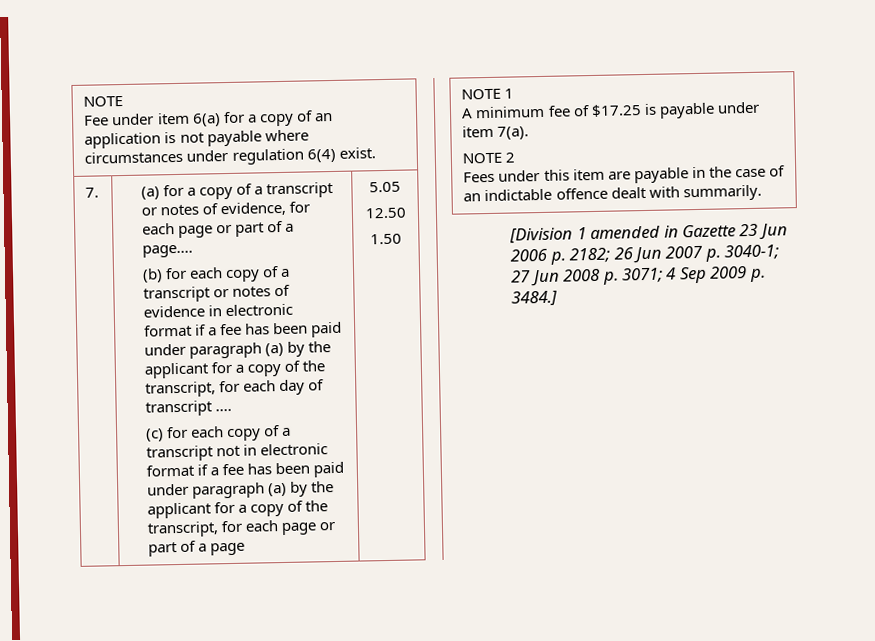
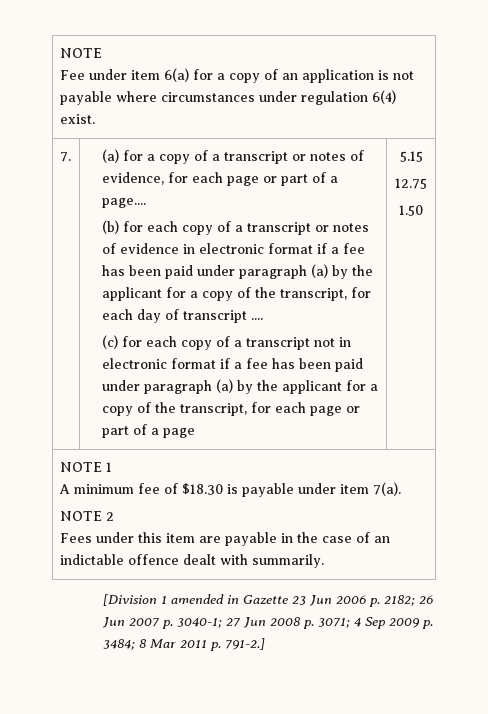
- 5.05
- 12.50
+ 5.15
+ 12.75
  NOTE 1
- A minimum fee of $17.25 is payable under item 7(a).
+ A minimum fee of $18.30 is payable under item 7(a).
- [Division 1 amended in Gazette 23 Jun 2006 p. 2182; 26 Jun 2007 p. 3040-1; 27 Jun 2008 p. 3071; 4 Sep 2009 p. 3484.]
+ [Division 1 amended in Gazette 23 Jun 2006 p. 2182; 26 Jun 2007 p. 3040-1; 27 Jun 2008 p. 3071; 4 Sep 2009 p. 3484; 8 Mar 2011 p. 791-2.]

